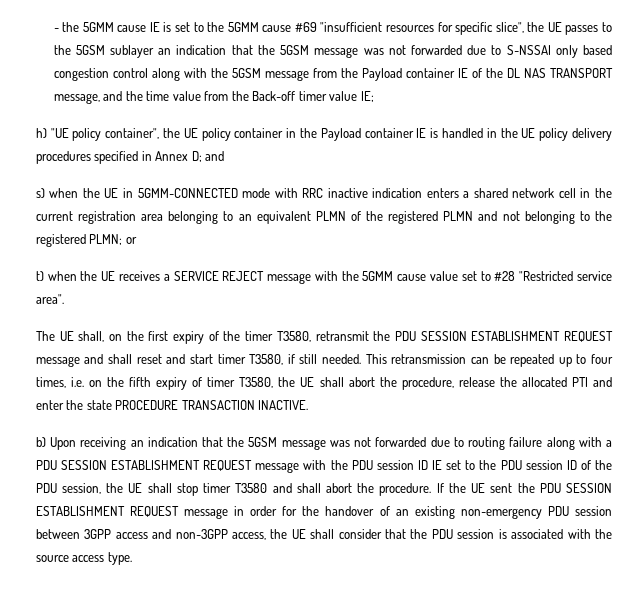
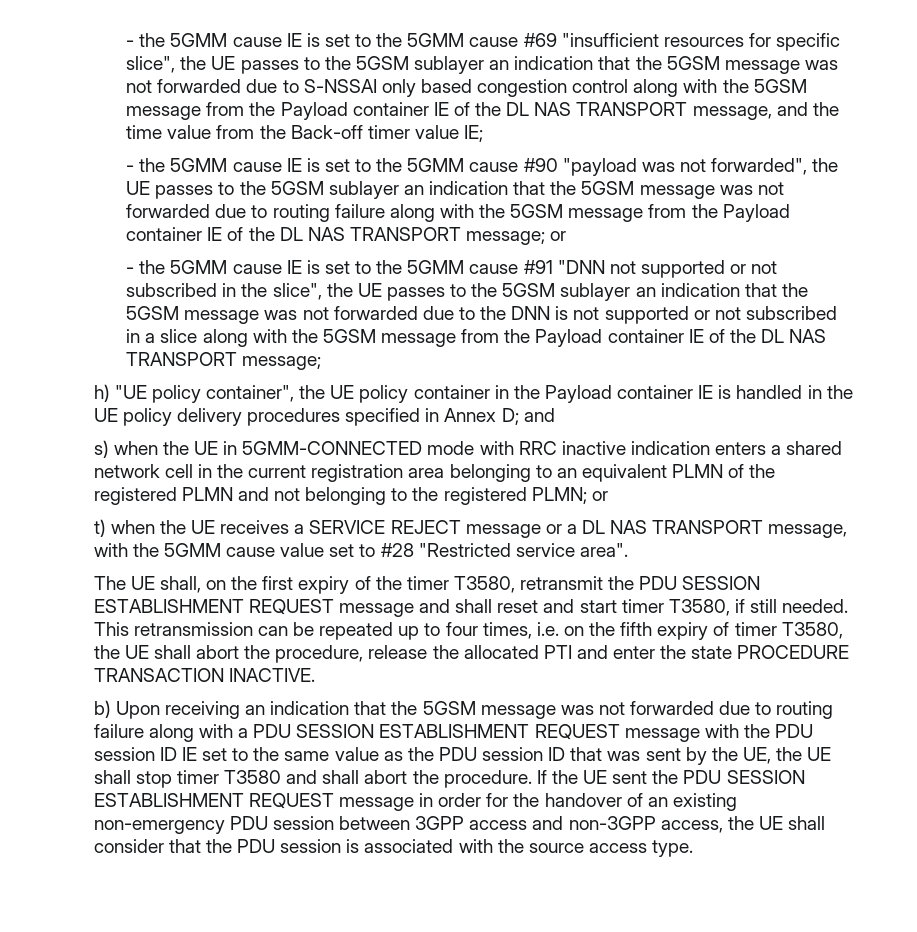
+ - the 5GMM cause IE is set to the 5GMM cause #90 "payload was not forwarded", the UE passes to the 5GSM sublayer an indication that the 5GSM message was not forwarded due to routing failure along with the 5GSM message from the Payload container IE of the DL NAS TRANSPORT message; or
+ - the 5GMM cause IE is set to the 5GMM cause #91 "DNN not supported or not subscribed in the slice", the UE passes to the 5GSM sublayer an indication that the 5GSM message was not forwarded due to the DNN is not supported or not subscribed in a slice along with the 5GSM message from the Payload container IE of the DL NAS TRANSPORT message;
- t) when the UE receives a SERVICE REJECT message with the 5GMM cause value set to #28 "Restricted service area".
+ t) when the UE receives a SERVICE REJECT message or a DL NAS TRANSPORT message, with the 5GMM cause value set to #28 "Restricted service area".
- b) Upon receiving an indication that the 5GSM message was not forwarded due to routing failure along with a PDU SESSION ESTABLISHMENT REQUEST message with the PDU session ID IE set to the PDU session ID of the PDU session, the UE shall stop timer T3580 and shall abort the procedure.
+ b) Upon receiving an indication that the 5GSM message was not forwarded due to routing failure along with a PDU SESSION ESTABLISHMENT REQUEST message with the PDU session ID IE set to the same value as the PDU session ID that was sent by the UE, the UE shall stop timer T3580 and shall abort the procedure.

